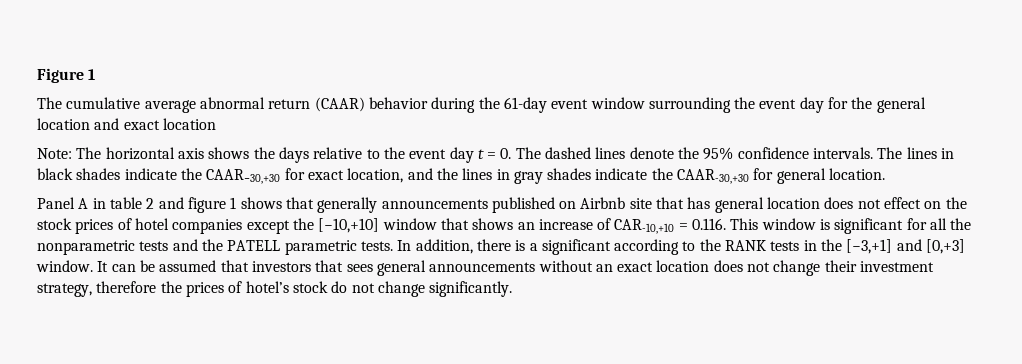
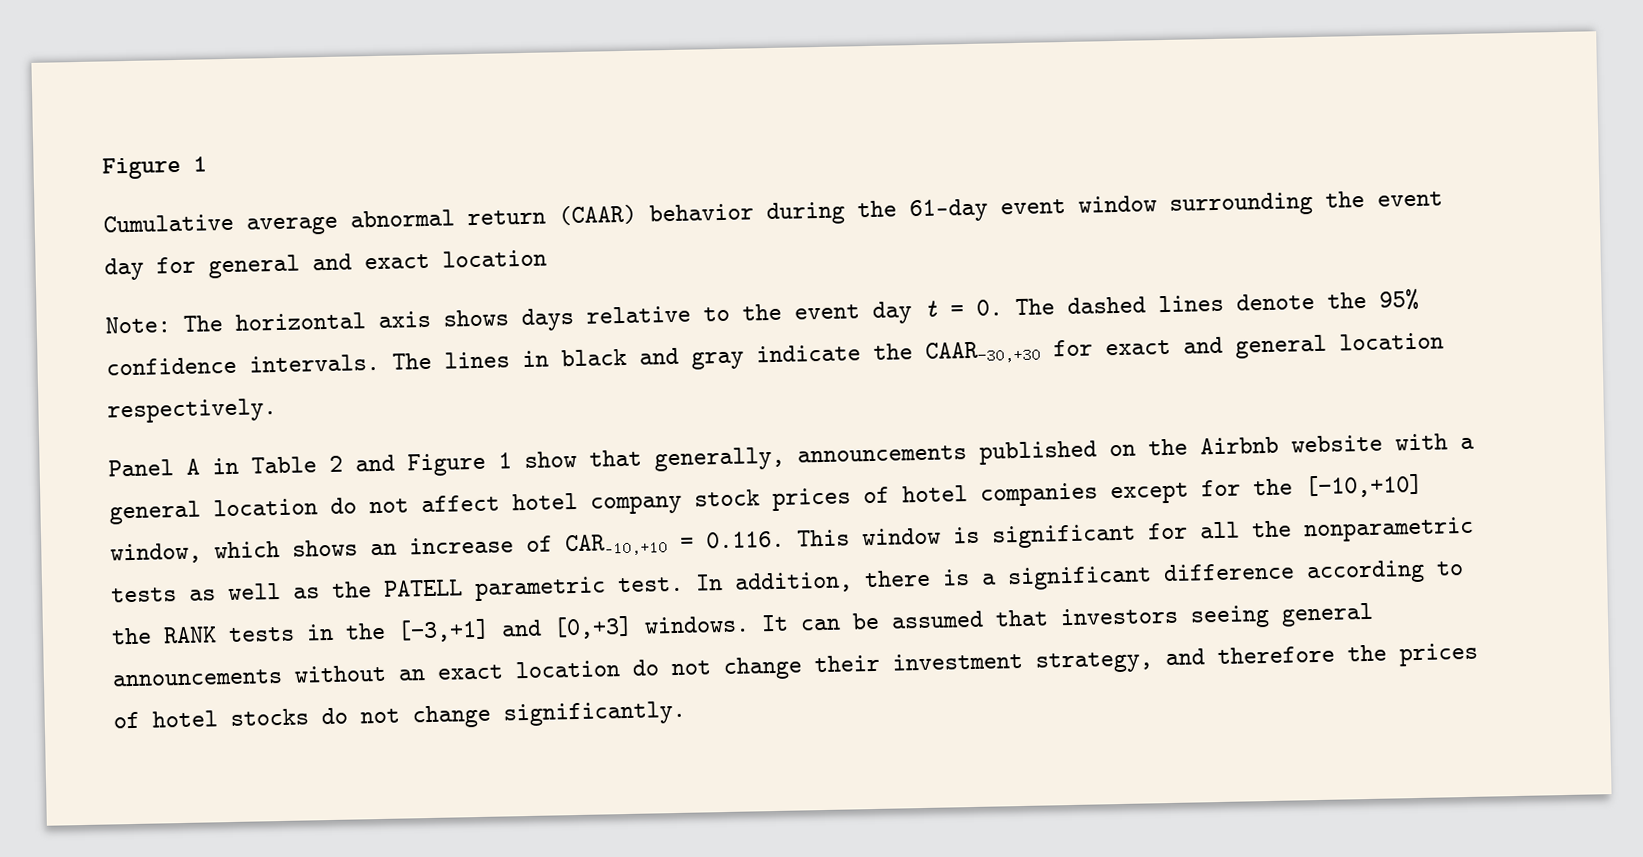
- The cumulative average abnormal return (CAAR) behavior during the 61-day event window surrounding the event day for the general location and exact location
+ Cumulative average abnormal return (CAAR) behavior during the 61-day event window surrounding the event day for general and exact location
- Note: The horizontal axis shows the days relative to the event day t = 0. The dashed lines denote the 95% confidence intervals.
+ Note: The horizontal axis shows days relative to the event day t = 0. The dashed lines denote the 95% confidence intervals.
- The lines in black shades indicate the CAAR−30,+30 for exact location, and the lines in gray shades indicate the CAAR-30,+30 for general location.
+ The lines in black and gray indicate the CAAR−30,+30 for exact and general location respectively.
- Panel A in table 2 and figure 1 shows that generally announcements published on Airbnb site that has general location does not effect on the stock prices of hotel companies except the [−10,+10] window that shows an increase of CAR-10,+10 = 0.116. This window is significant for all the nonparametric tests and the PATELL parametric tests.
+ Panel A in Table 2 and Figure 1 show that generally, announcements published on the Airbnb website with a general location do not affect hotel company stock prices of hotel companies except for the [−10,+10] window, which shows an increase of CAR-10,+10 = 0.116. This window is significant for all the nonparametric tests as well as the PATELL parametric test.
- In addition, there is a significant according to the RANK tests in the [−3,+1] and [0,+3] window.
+ In addition, there is a significant difference according to the RANK tests in the [−3,+1] and [0,+3] windows.
- It can be assumed that investors that sees general announcements without an exact location does not change their investment strategy, therefore the prices of hotel’s stock do not change significantly.
+ It can be assumed that investors seeing general announcements without an exact location do not change their investment strategy, and therefore the prices of hotel stocks do not change significantly.

